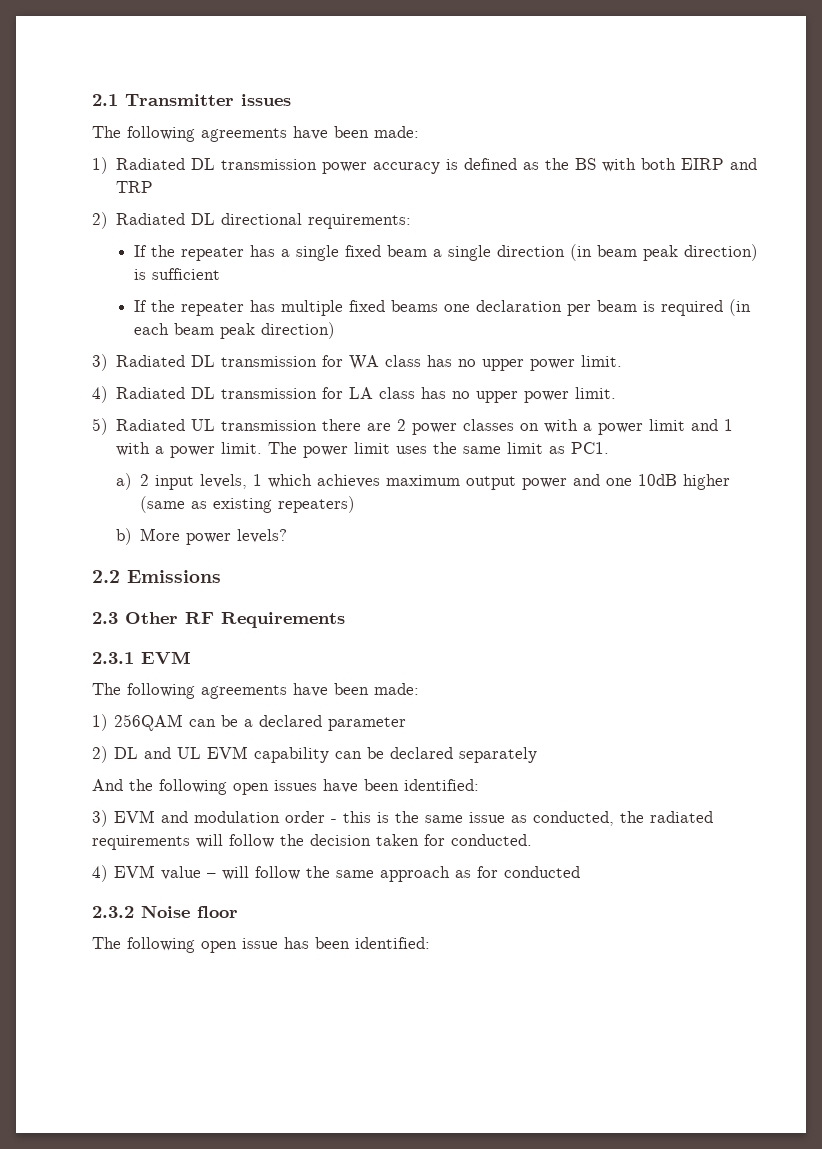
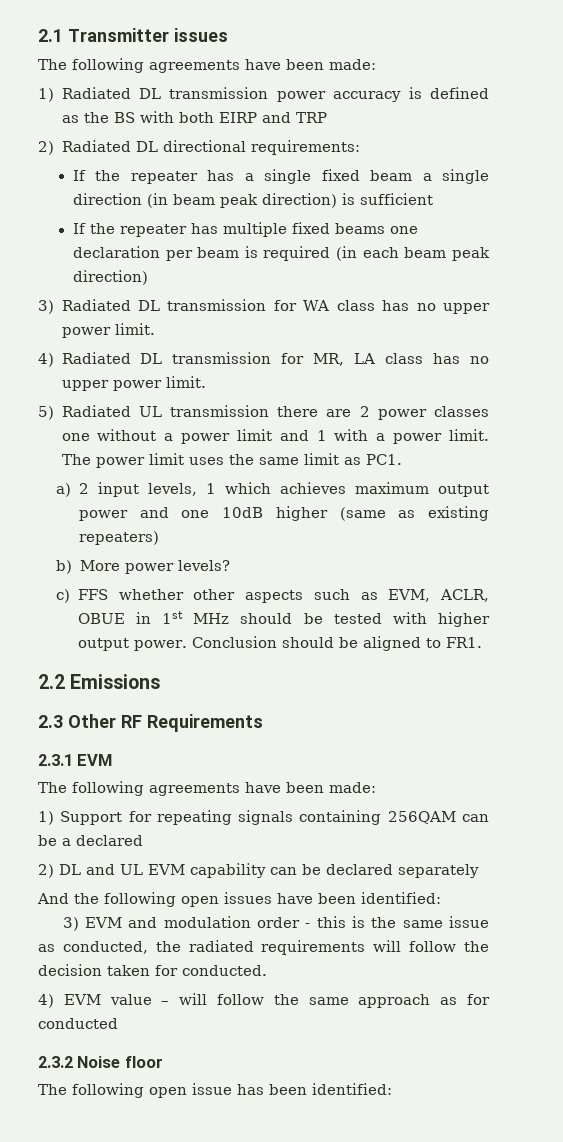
- 4) Radiated DL transmission for LA class has no upper power limit.
+ 4) Radiated DL transmission for MR, LA class has no upper power limit.
- 5) Radiated UL transmission there are 2 power classes on with a power limit and 1 with a power limit.
+ 5) Radiated UL transmission there are 2 power classes one without a power limit and 1 with a power limit.
+ c) FFS whether other aspects such as EVM, ACLR, OBUE in 1st MHz should be tested with higher output power. Conclusion should be aligned to FR1.
- 1) 256QAM can be a declared parameter
+ 1) Support for repeating signals containing 256QAM can be a declared

